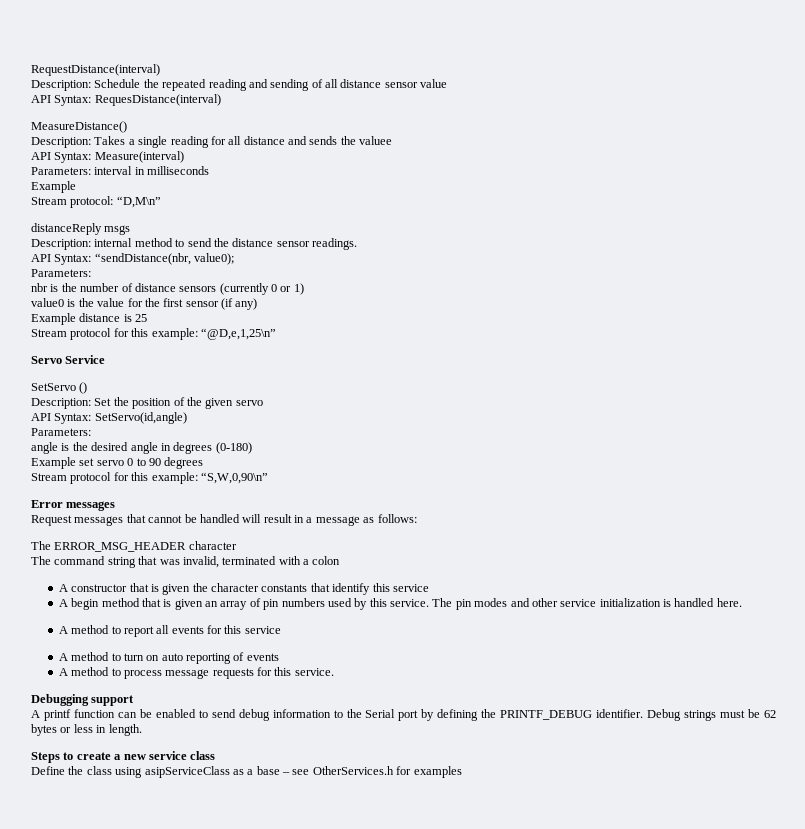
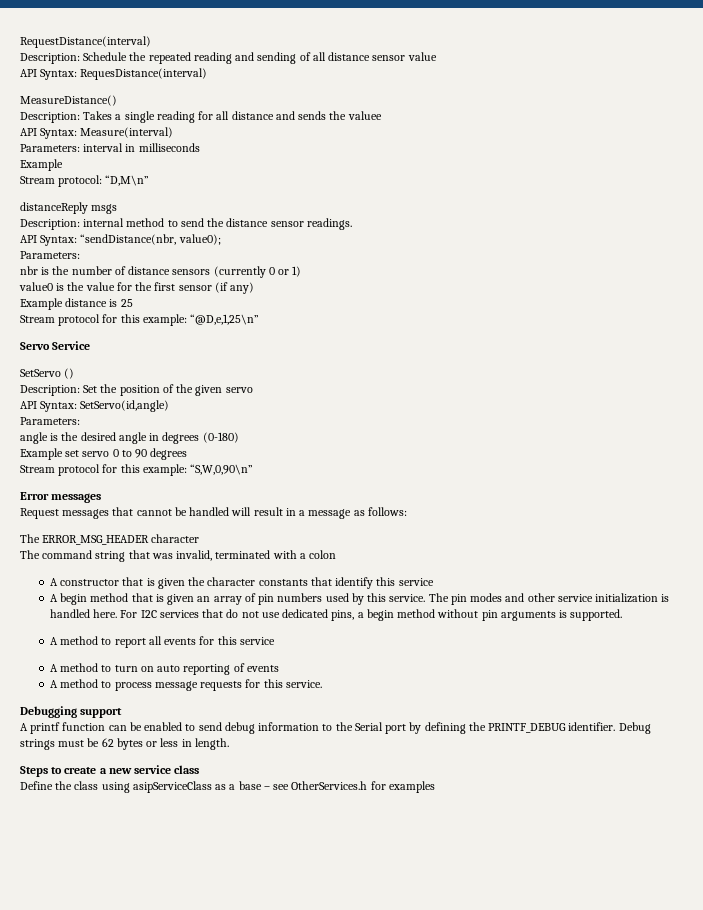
+ For I2C services that do not use dedicated pins, a begin method without pin arguments is supported.

